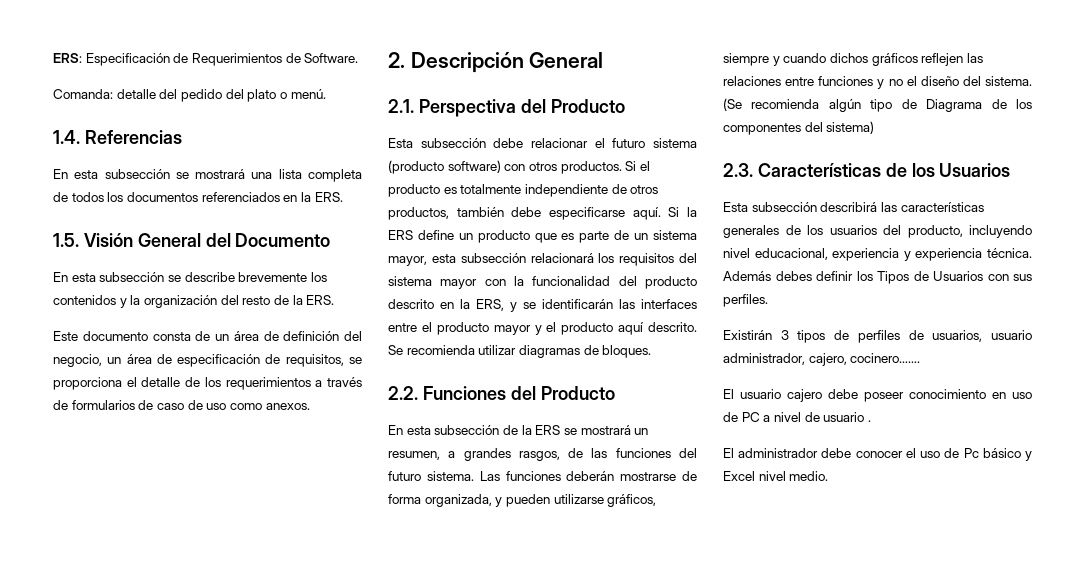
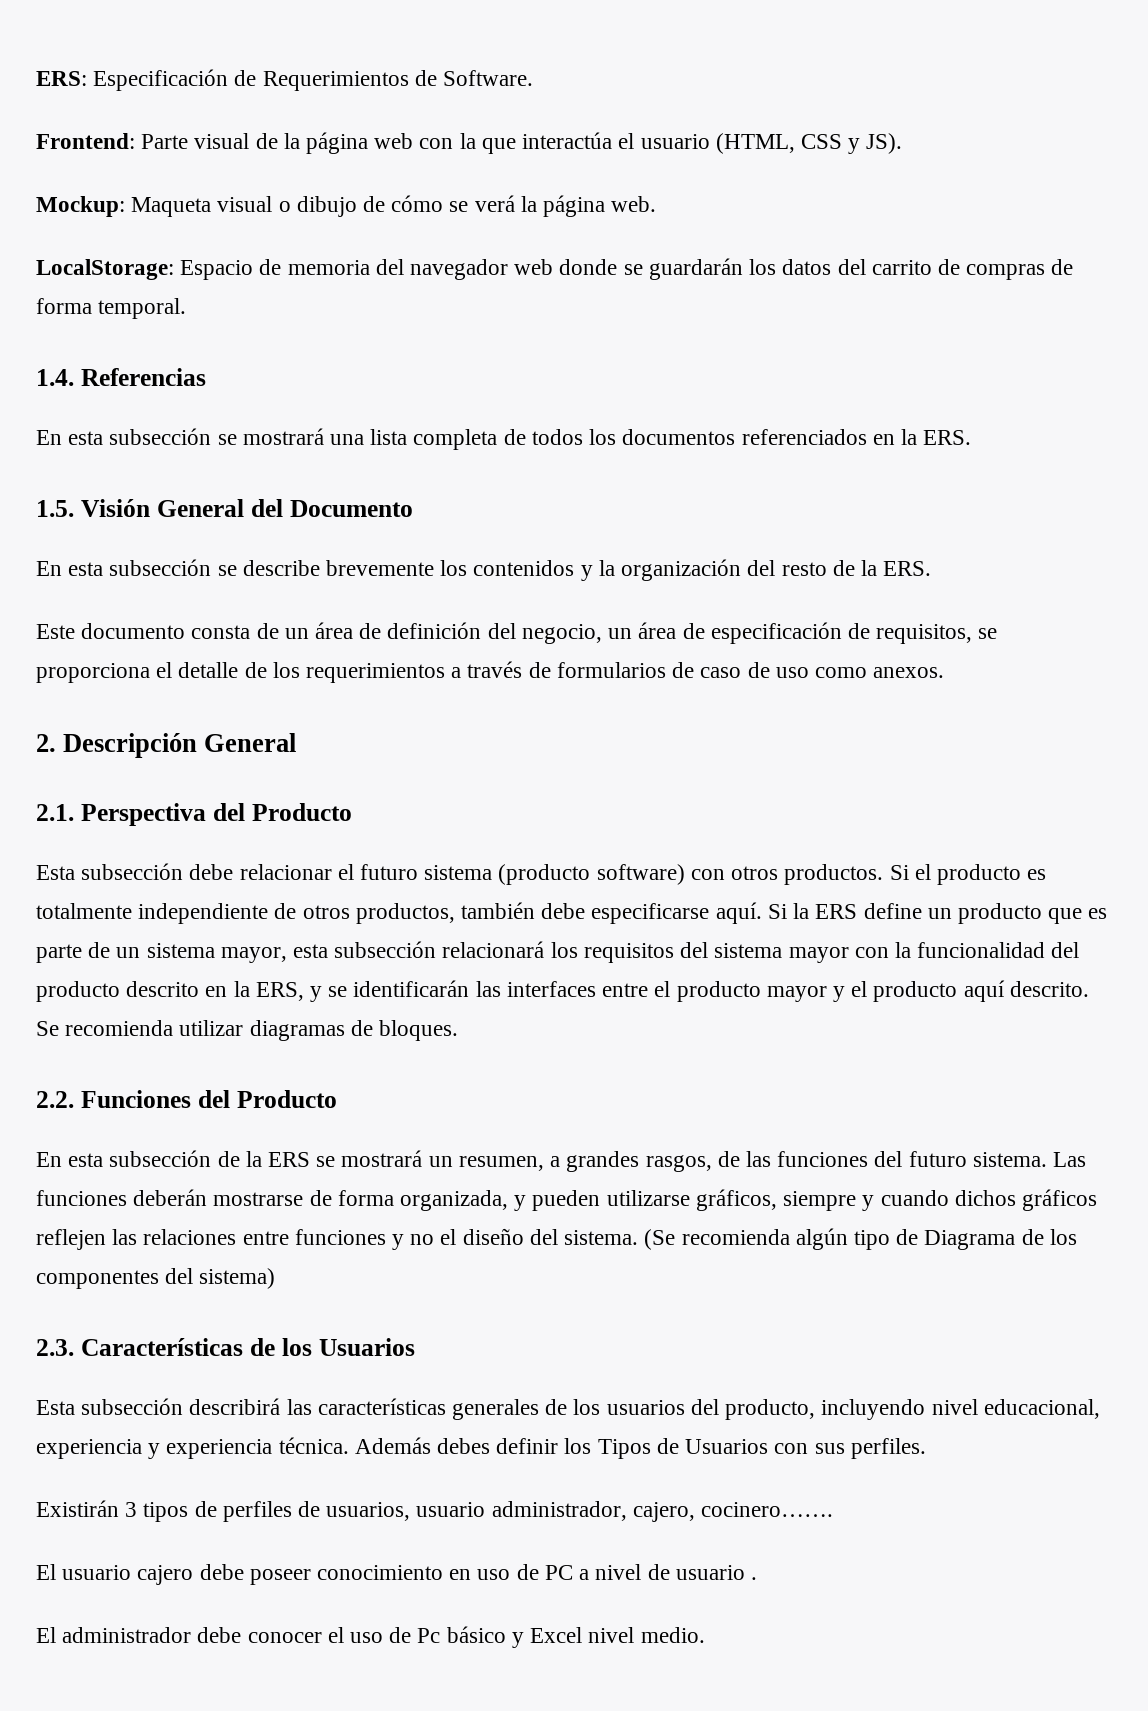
- Comanda: detalle del pedido del plato o menú.
+ Frontend: Parte visual de la página web con la que interactúa el usuario (HTML, CSS y JS).
+ Mockup: Maqueta visual o dibujo de cómo se verá la página web.
+ LocalStorage: Espacio de memoria del navegador web donde se guardarán los datos del carrito de compras de forma temporal.

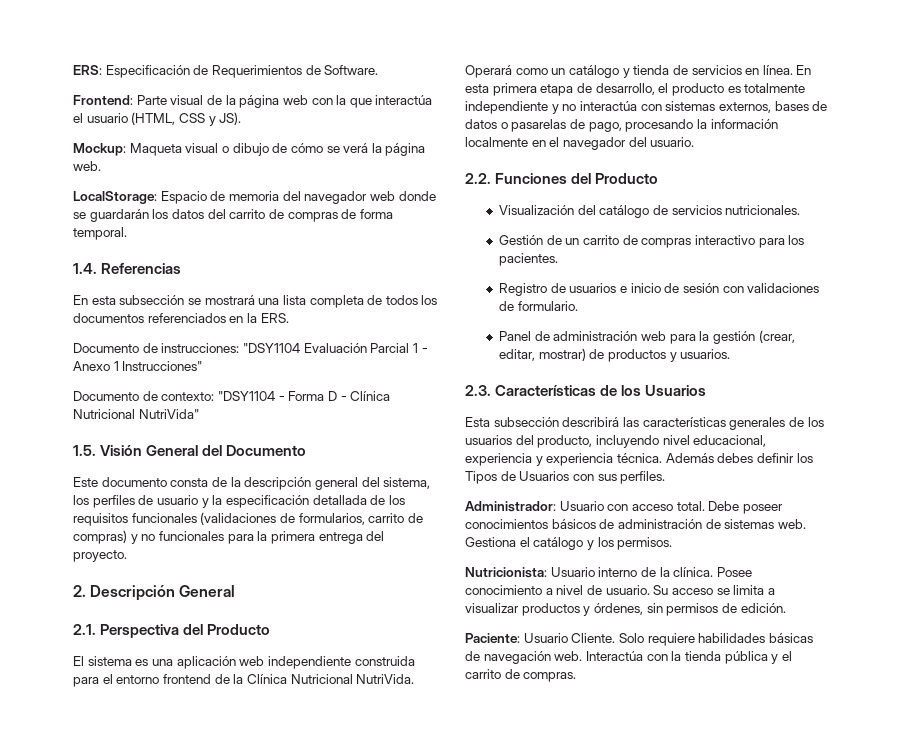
+ Documento de instrucciones: "DSY1104 Evaluación Parcial 1 - Anexo 1 Instrucciones"
+ Documento de contexto: "DSY1104 - Forma D - Clínica Nutricional NutriVida"
- En esta subsección se describe brevemente los contenidos y la organización del resto de la ERS.
- Este documento consta de un área de definición del negocio, un área de especificación de requisitos, se proporciona el detalle de los requerimientos a través de formularios de caso de uso como anexos.
+ Este documento consta de la descripción general del sistema, los perfiles de usuario y la especificación detallada de los requisitos funcionales (validaciones de formularios, carrito de compras) y no funcionales para la primera entrega del proyecto.
- Esta subsección debe relacionar el futuro sistema (producto software) con otros productos. Si el producto es totalmente independiente de otros productos, también debe especificarse aquí. Si la ERS define un producto que es parte de un sistema mayor, esta subsección relacionará los requisitos del sistema mayor con la funcionalidad del producto descrito en la ERS, y se identificarán las interfaces entre el producto mayor y el producto aquí descrito. Se recomienda utilizar diagramas de bloques.
+ El sistema es una aplicación web independiente construida para el entorno frontend de la Clínica Nutricional NutriVida. Operará como un catálogo y tienda de servicios en línea. En esta primera etapa de desarrollo, el producto es totalmente independiente y no interactúa con sistemas externos, bases de datos o pasarelas de pago, procesando la información localmente en el navegador del usuario.
  2.2. Funciones del Producto
- En esta subsección de la ERS se mostrará un resumen, a grandes rasgos, de las funciones del futuro sistema. Las funciones deberán mostrarse de forma organizada, y pueden utilizarse gráficos, siempre y cuando dichos gráficos reflejen las relaciones entre funciones y no el diseño del sistema. (Se recomienda algún tipo de Diagrama de los componentes del sistema)
+ Visualización del catálogo de servicios nutricionales.
+ Gestión de un carrito de compras interactivo para los pacientes.
+ Registro de usuarios e inicio de sesión con validaciones de formulario.
+ Panel de administración web para la gestión (crear, editar, mostrar) de productos y usuarios.
- Existirán 3 tipos de perfiles de usuarios, usuario administrador, cajero, cocinero…….
- El usuario cajero debe poseer conocimiento en uso de PC a nivel de usuario .
- El administrador debe conocer el uso de Pc básico y Excel nivel medio.
+ Administrador: Usuario con acceso total. Debe poseer conocimientos básicos de administración de sistemas web. Gestiona el catálogo y los permisos.
+ Nutricionista: Usuario interno de la clínica. Posee conocimiento a nivel de usuario. Su acceso se limita a visualizar productos y órdenes, sin permisos de edición.
+ Paciente: Usuario Cliente. Solo requiere habilidades básicas de navegación web. Interactúa con la tienda pública y el carrito de compras.

